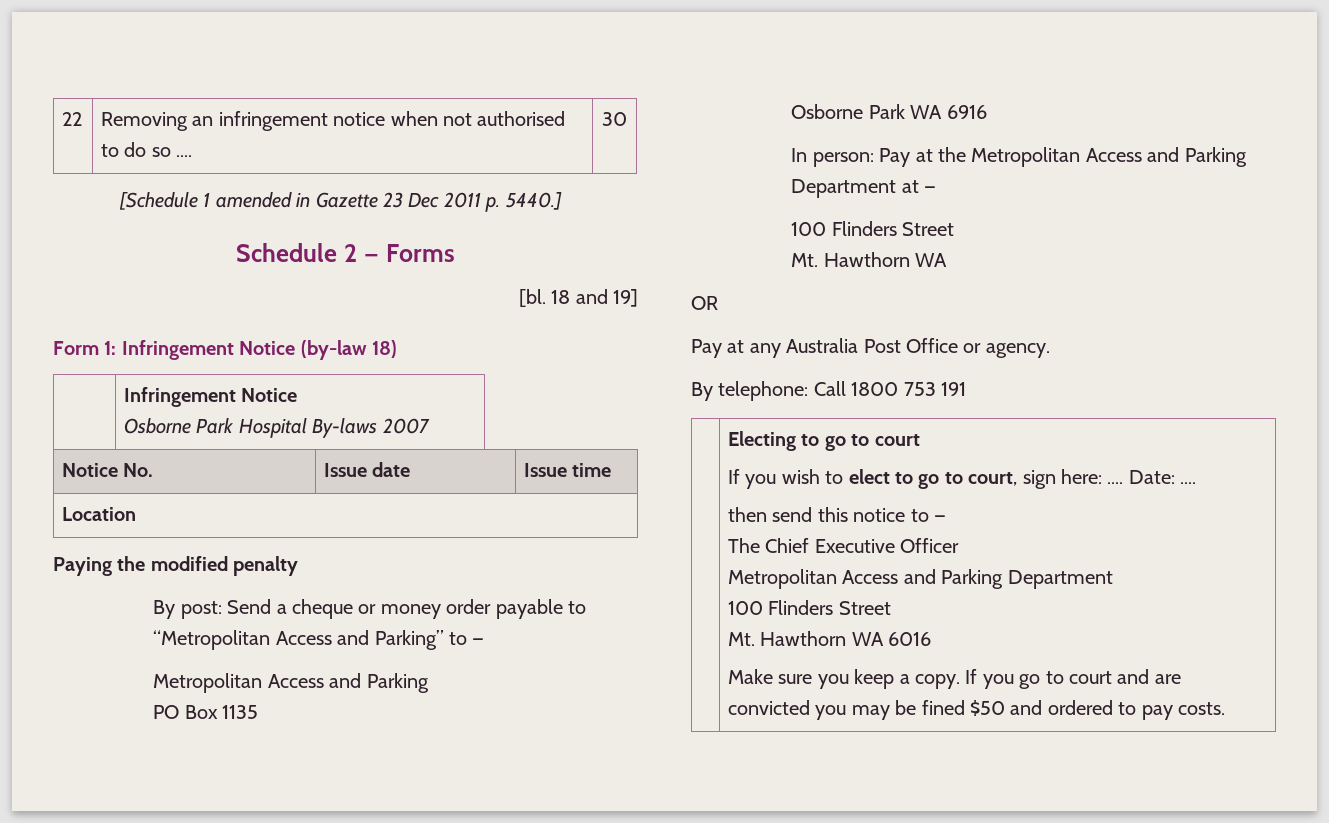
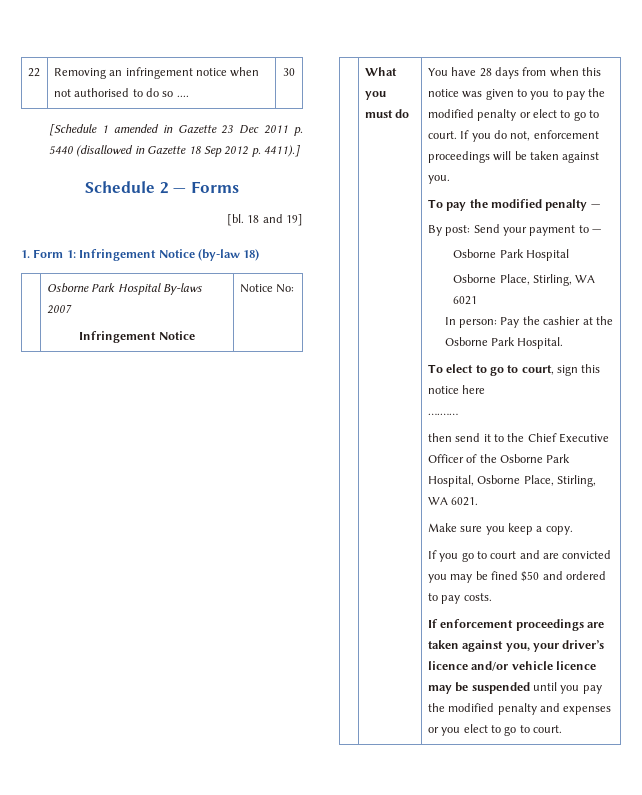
- [Schedule 1 amended in Gazette 23 Dec 2011 p. 5440.]
+ [Schedule 1 amended in Gazette 23 Dec 2011 p. 5440 (disallowed in Gazette 18 Sep 2012 p. 4411).]
- Form 1: Infringement Notice (by-law 18)
+ 1. Form 1: Infringement Notice (by-law 18)
- | Infringement Notice
- Osborne Park Hospital By-laws 2007
- Notice No. | Issue date | Issue time
- Location
- Paying the modified penalty
- By post: Send a cheque or money order payable to “Metropolitan Access and Parking” to —
- Metropolitan Access and Parking
- PO Box 1135
- Osborne Park WA 6916
- In person: Pay at the Metropolitan Access and Parking Department at —
- 100 Flinders Street
- Mt. Hawthorn WA
- OR
- Pay at any Australia Post Office or agency.
- By telephone: Call 1800 753 191
- | Electing to go to court
- If you wish to elect to go to court, sign here: .... Date: ....
- then send this notice to —
- The Chief Executive Officer
- Metropolitan Access and Parking Department
- 100 Flinders Street
- Mt. Hawthorn WA 6016
+ | Osborne Park Hospital By-laws 2007
+ Infringement Notice | Notice No:
+ | What you must do | You have 28 days from when this notice was given to you to pay the modified penalty or elect to go to court. If you do not, enforcement proceedings will be taken against you.
+ To pay the modified penalty —
+ By post: Send your payment to —
+ Osborne Park Hospital
+ Osborne Place, Stirling, WA 6021
+ In person: Pay the cashier at the Osborne Park Hospital.
+ To elect to go to court, sign this notice here
+ ….……
+ then send it to the Chief Executive Officer of the Osborne Park Hospital, Osborne Place, Stirling, WA 6021.
- Make sure you keep a copy. If you go to court and are convicted you may be fined $50 and ordered to pay costs.
+ Make sure you keep a copy.
+ If you go to court and are convicted you may be fined $50 and ordered to pay costs.
+ If enforcement proceedings are taken against you, your driver’s licence and/or vehicle licence may be suspended until you pay the modified penalty and expenses or you elect to go to court.

